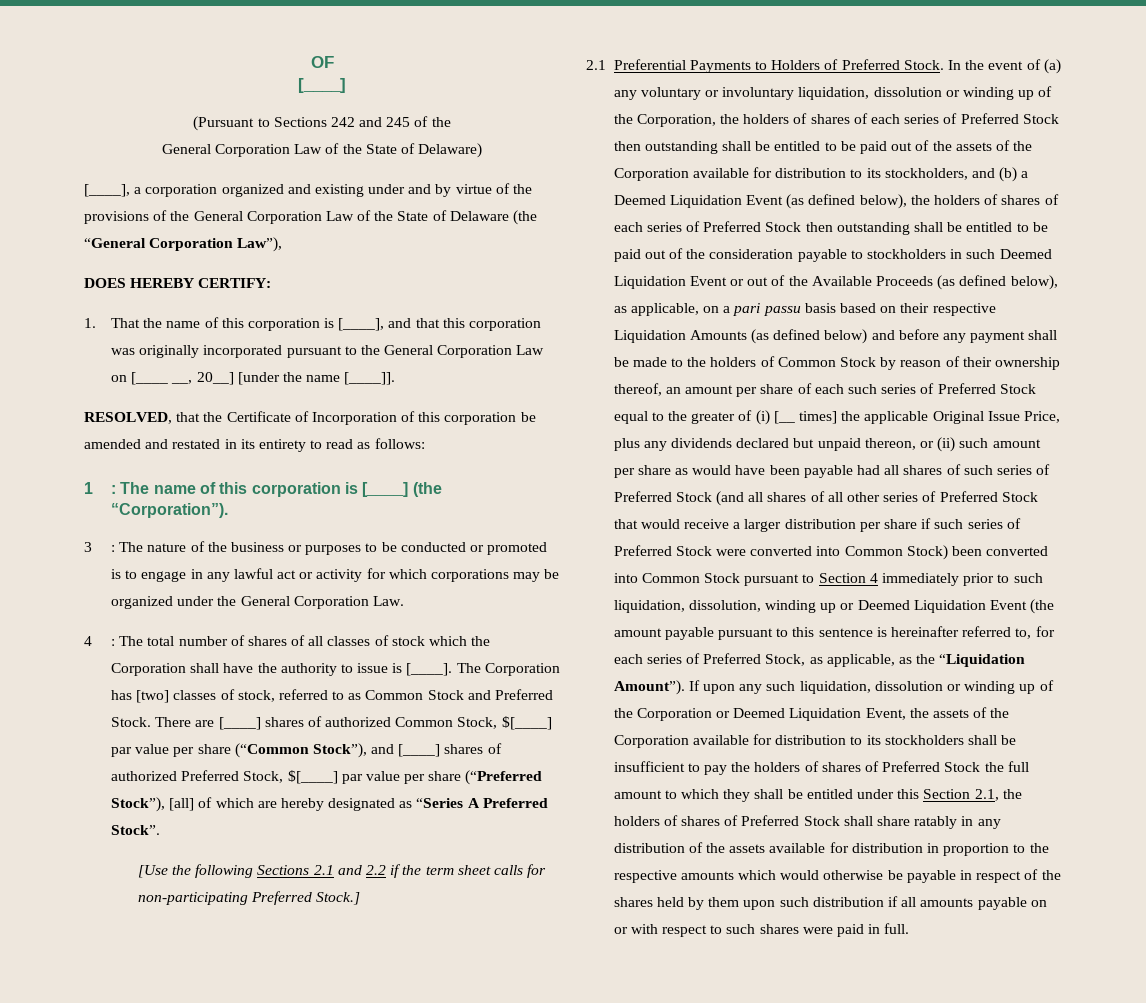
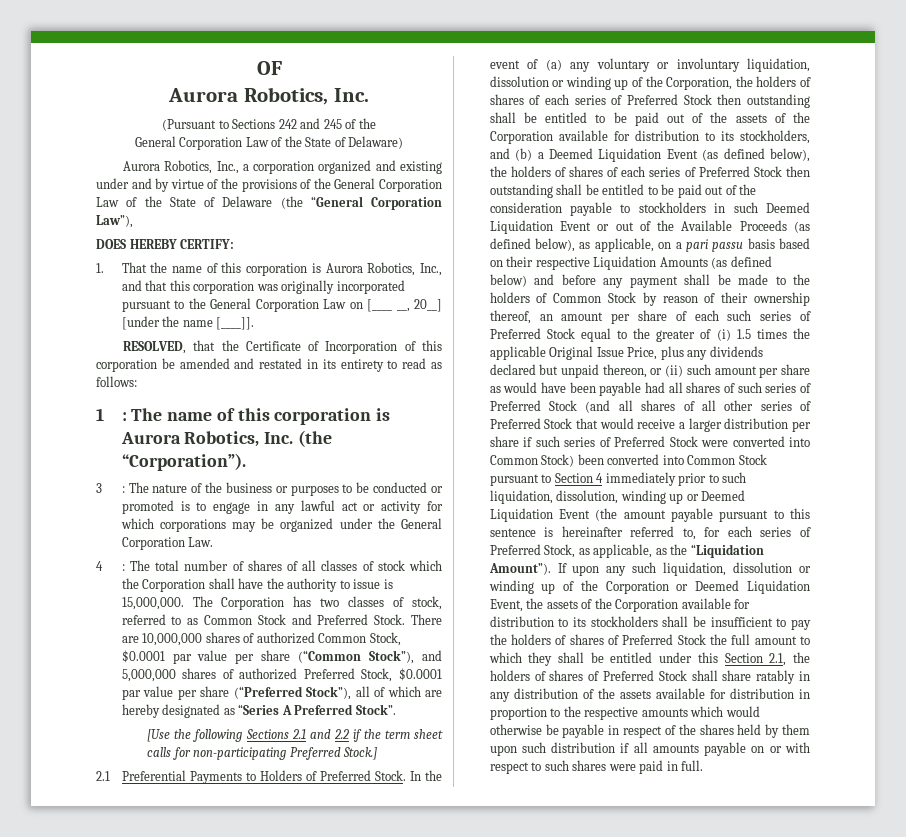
  OF
- [____]
+ Aurora Robotics, Inc.
- [____], a corporation organized and existing under and by virtue of the provisions of the General Corporation Law of the State of Delaware (the “General Corporation Law”),
+ Aurora Robotics, Inc., a corporation organized and existing under and by virtue of the provisions of the General Corporation Law of the State of Delaware (the “General Corporation Law”),
- 1. That the name of this corporation is [____], and that this corporation was originally incorporated pursuant to the General Corporation Law on [____ __, 20__] [under the name [____]].
+ 1. That the name of this corporation is Aurora Robotics, Inc., and that this corporation was originally incorporated pursuant to the General Corporation Law on [____ __, 20__] [under the name [____]].
- 1 : The name of this corporation is [____] (the “Corporation”).
+ 1 : The name of this corporation is Aurora Robotics, Inc. (the “Corporation”).
- 4 : The total number of shares of all classes of stock which the Corporation shall have the authority to issue is [____].
+ 4 : The total number of shares of all classes of stock which the Corporation shall have the authority to issue is 15,000,000.
- The Corporation has [two] classes of stock, referred to as Common Stock and Preferred Stock.
+ The Corporation has two classes of stock, referred to as Common Stock and Preferred Stock.
- There are [____] shares of authorized Common Stock, $[____] par value per share (“Common Stock”), and [____] shares of authorized Preferred Stock, $[____] par value per share (“Preferred Stock”), [all] of which are hereby designated as “Series A Preferred Stock”.
+ There are 10,000,000 shares of authorized Common Stock, $0.0001 par value per share (“Common Stock”), and 5,000,000 shares of authorized Preferred Stock, $0.0001 par value per share (“Preferred Stock”), all of which are hereby designated as “Series A Preferred Stock”.
- In the event of (a) any voluntary or involuntary liquidation, dissolution or winding up of the Corporation, the holders of shares of each series of Preferred Stock then outstanding shall be entitled to be paid out of the assets of the Corporation available for distribution to its stockholders, and (b) a Deemed Liquidation Event (as defined below), the holders of shares of each series of Preferred Stock then outstanding shall be entitled to be paid out of the consideration payable to stockholders in such Deemed Liquidation Event or out of the Available Proceeds (as defined below), as applicable, on a pari passu basis based on their respective Liquidation Amounts (as defined below) and before any payment shall be made to the holders of Common Stock by reason of their ownership thereof, an amount per share of each such series of Preferred Stock equal to the greater of (i) [__ times] the applicable Original Issue Price, plus any dividends declared but unpaid thereon, or (ii) such amount per share as would have been payable had all shares of such series of Preferred Stock (and all shares of all other series of Preferred Stock that would receive a larger distribution per share if such series of Preferred Stock were converted into Common Stock) been converted into Common Stock pursuant to Section 4 immediately prior to such liquidation, dissolution, winding up or Deemed Liquidation Event (the amount payable pursuant to this sentence is hereinafter referred to, for each series of Preferred Stock, as applicable, as the “Liquidation Amount”).
+ In the event of (a) any voluntary or involuntary liquidation, dissolution or winding up of the Corporation, the holders of shares of each series of Preferred Stock then outstanding shall be entitled to be paid out of the assets of the Corporation available for distribution to its stockholders, and (b) a Deemed Liquidation Event (as defined below), the holders of shares of each series of Preferred Stock then outstanding shall be entitled to be paid out of the consideration payable to stockholders in such Deemed Liquidation Event or out of the Available Proceeds (as defined below), as applicable, on a pari passu basis based on their respective Liquidation Amounts (as defined below) and before any payment shall be made to the holders of Common Stock by reason of their ownership thereof, an amount per share of each such series of Preferred Stock equal to the greater of (i) 1.5 times the applicable Original Issue Price, plus any dividends declared but unpaid thereon, or (ii) such amount per share as would have been payable had all shares of such series of Preferred Stock (and all shares of all other series of Preferred Stock that would receive a larger distribution per share if such series of Preferred Stock were converted into Common Stock) been converted into Common Stock pursuant to Section 4 immediately prior to such liquidation, dissolution, winding up or Deemed Liquidation Event (the amount payable pursuant to this sentence is hereinafter referred to, for each series of Preferred Stock, as applicable, as the “Liquidation Amount”).

